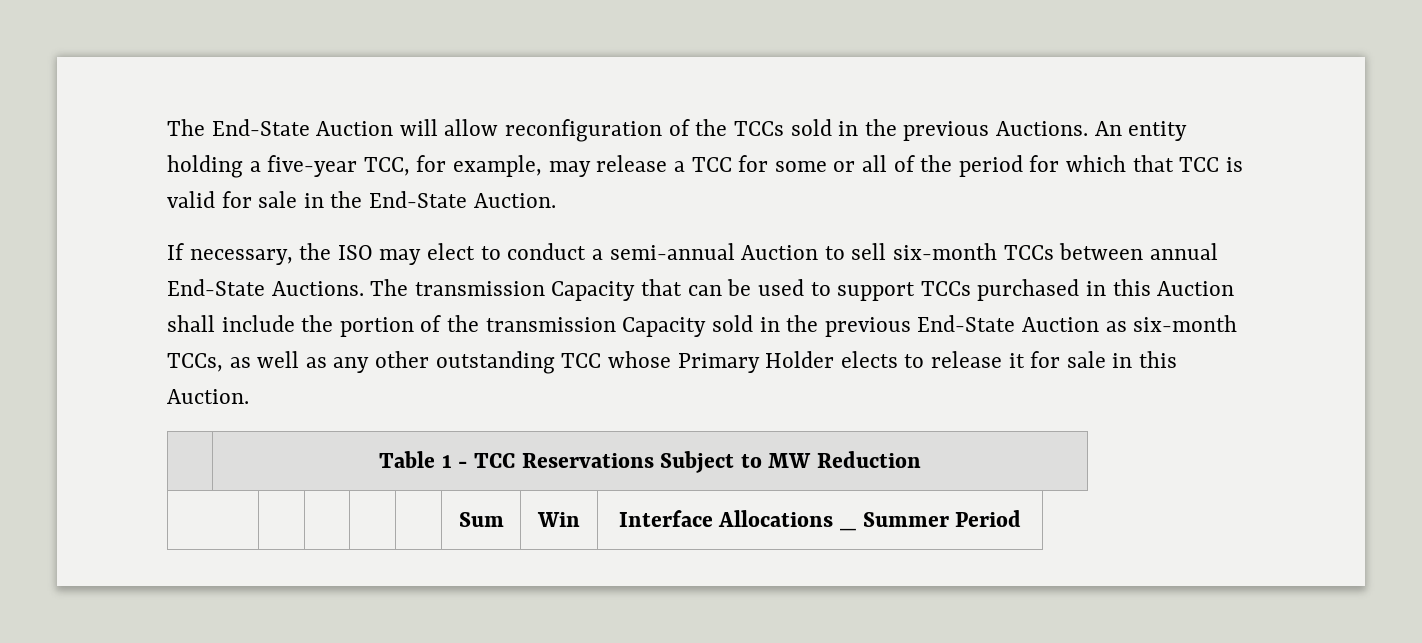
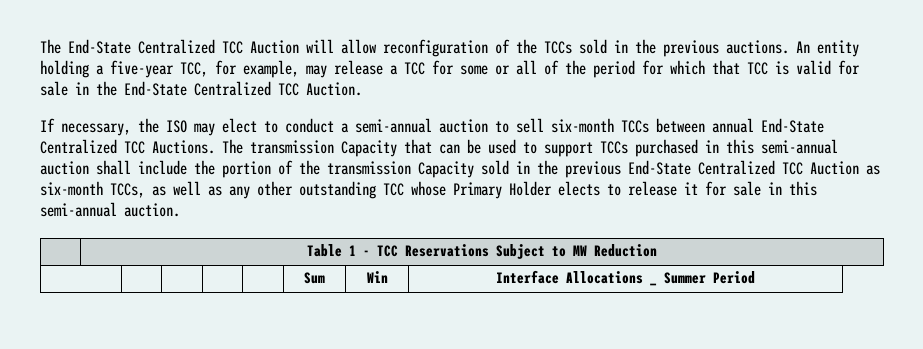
- The End-State Auction will allow reconfiguration of the TCCs sold in the previous Auctions.
+ The End-State Centralized TCC Auction will allow reconfiguration of the TCCs sold in the previous auctions.
- An entity holding a five-year TCC, for example, may release a TCC for some or all of the period for which that TCC is valid for sale in the End-State Auction.
+ An entity holding a five-year TCC, for example, may release a TCC for some or all of the period for which that TCC is valid for sale in the End-State Centralized TCC Auction.
- If necessary, the ISO may elect to conduct a semi-annual Auction to sell six-month TCCs between annual End-State Auctions.
+ If necessary, the ISO may elect to conduct a semi-annual auction to sell six-month TCCs between annual End-State Centralized TCC Auctions.
- The transmission Capacity that can be used to support TCCs purchased in this Auction shall include the portion of the transmission Capacity sold in the previous End-State Auction as six-month TCCs, as well as any other outstanding TCC whose Primary Holder elects to release it for sale in this Auction.
+ The transmission Capacity that can be used to support TCCs purchased in this semi-annual auction shall include the portion of the transmission Capacity sold in the previous End-State Centralized TCC Auction as six-month TCCs, as well as any other outstanding TCC whose Primary Holder elects to release it for sale in this semi-annual auction.

